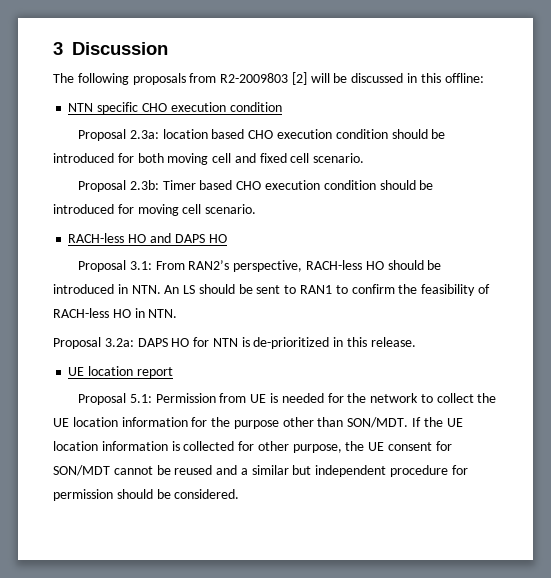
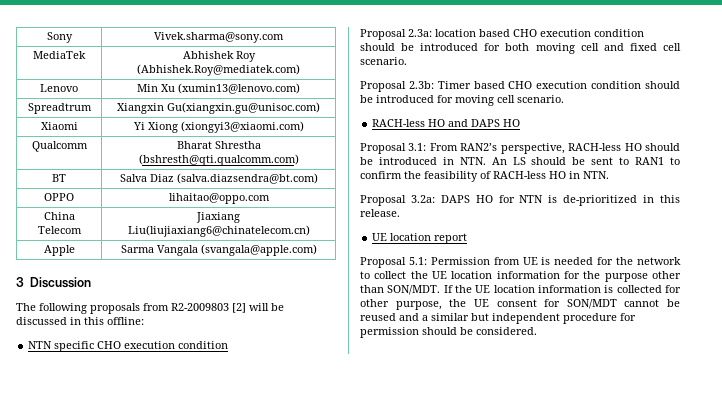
+ Sony | Vivek.sharma@sony.com
+ MediaTek | Abhishek Roy (Abhishek.Roy@mediatek.com)
+ Lenovo | Min Xu (xumin13@lenovo.com)
+ Spreadtrum | Xiangxin Gu(xiangxin.gu@unisoc.com)
+ Xiaomi | Yi Xiong (xiongyi3@xiaomi.com)
+ Qualcomm | Bharat Shrestha (bshresth@qti.qualcomm.com)
+ BT | Salva Diaz (salva.diazsendra@bt.com)
+ OPPO | lihaitao@oppo.com
+ China Telecom | Jiaxiang Liu(liujiaxiang6@chinatelecom.cn)
+ Apple | Sarma Vangala (svangala@apple.com)

